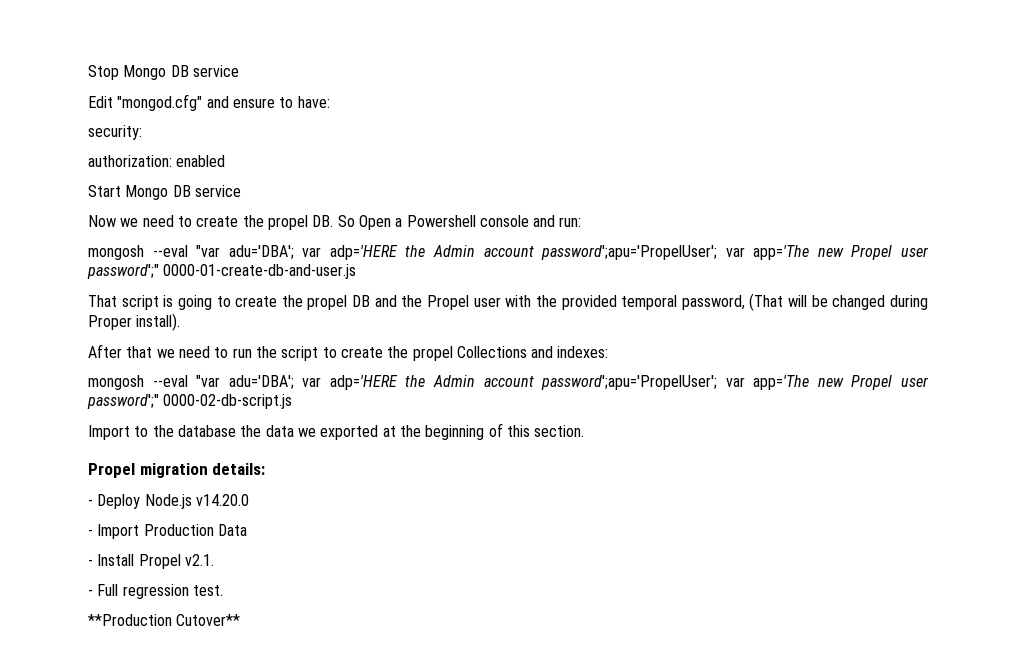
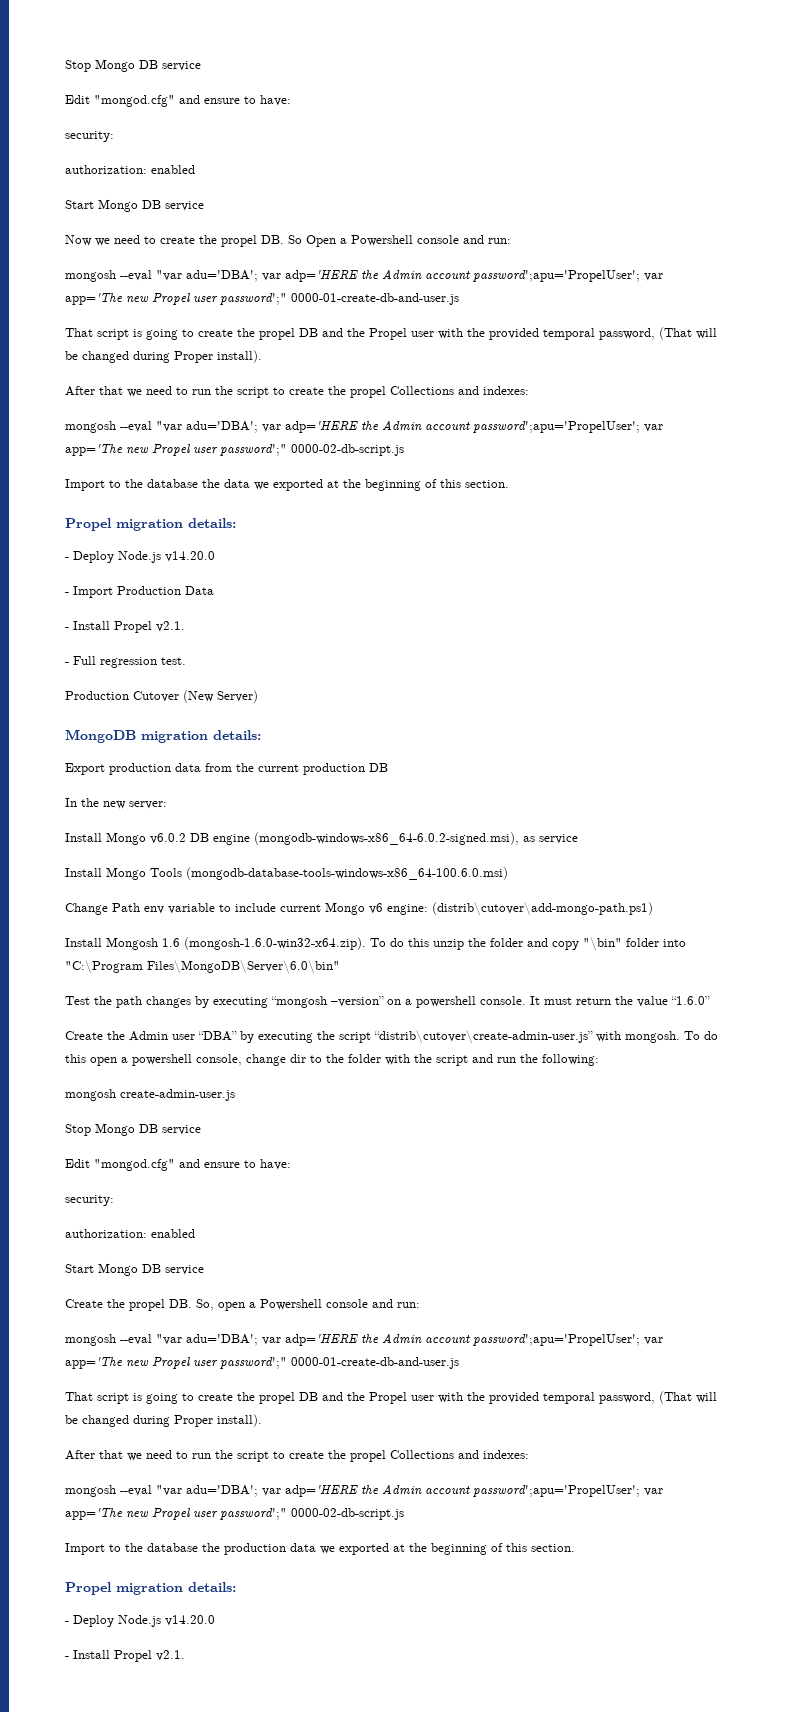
- **Production Cutover**
+ Production Cutover (New Server)
+ MongoDB migration details:
+ Export production data from the current production DB
+ In the new server:
+ Install Mongo v6.0.2 DB engine (mongodb-windows-x86_64-6.0.2-signed.msi), as service
+ Install Mongo Tools (mongodb-database-tools-windows-x86_64-100.6.0.msi)
+ Change Path env variable to include current Mongo v6 engine: (distrib\cutover\add-mongo-path.ps1)
+ Install Mongosh 1.6 (mongosh-1.6.0-win32-x64.zip). To do this unzip the folder and copy "\bin" folder into "C:\Program Files\MongoDB\Server\6.0\bin"
+ Test the path changes by executing “mongosh –version” on a powershell console. It must return the value “1.6.0”
+ Create the Admin user “DBA” by executing the script “distrib\cutover\create-admin-user.js” with mongosh. To do this open a powershell console, change dir to the folder with the script and run the following:
+ mongosh create-admin-user.js
+ Stop Mongo DB service
+ Edit "mongod.cfg" and ensure to have:
+ security:
+ authorization: enabled
+ Start Mongo DB service
+ Create the propel DB. So, open a Powershell console and run:
+ mongosh --eval "var adu='DBA'; var adp='HERE the Admin account password';apu='PropelUser'; var app='The new Propel user password';" 0000-01-create-db-and-user.js
+ That script is going to create the propel DB and the Propel user with the provided temporal password, (That will be changed during Proper install).
+ After that we need to run the script to create the propel Collections and indexes:
+ mongosh --eval "var adu='DBA'; var adp='HERE the Admin account password';apu='PropelUser'; var app='The new Propel user password';" 0000-02-db-script.js
+ Import to the database the production data we exported at the beginning of this section.
+ Propel migration details:
+ - Deploy Node.js v14.20.0
+ - Install Propel v2.1.

